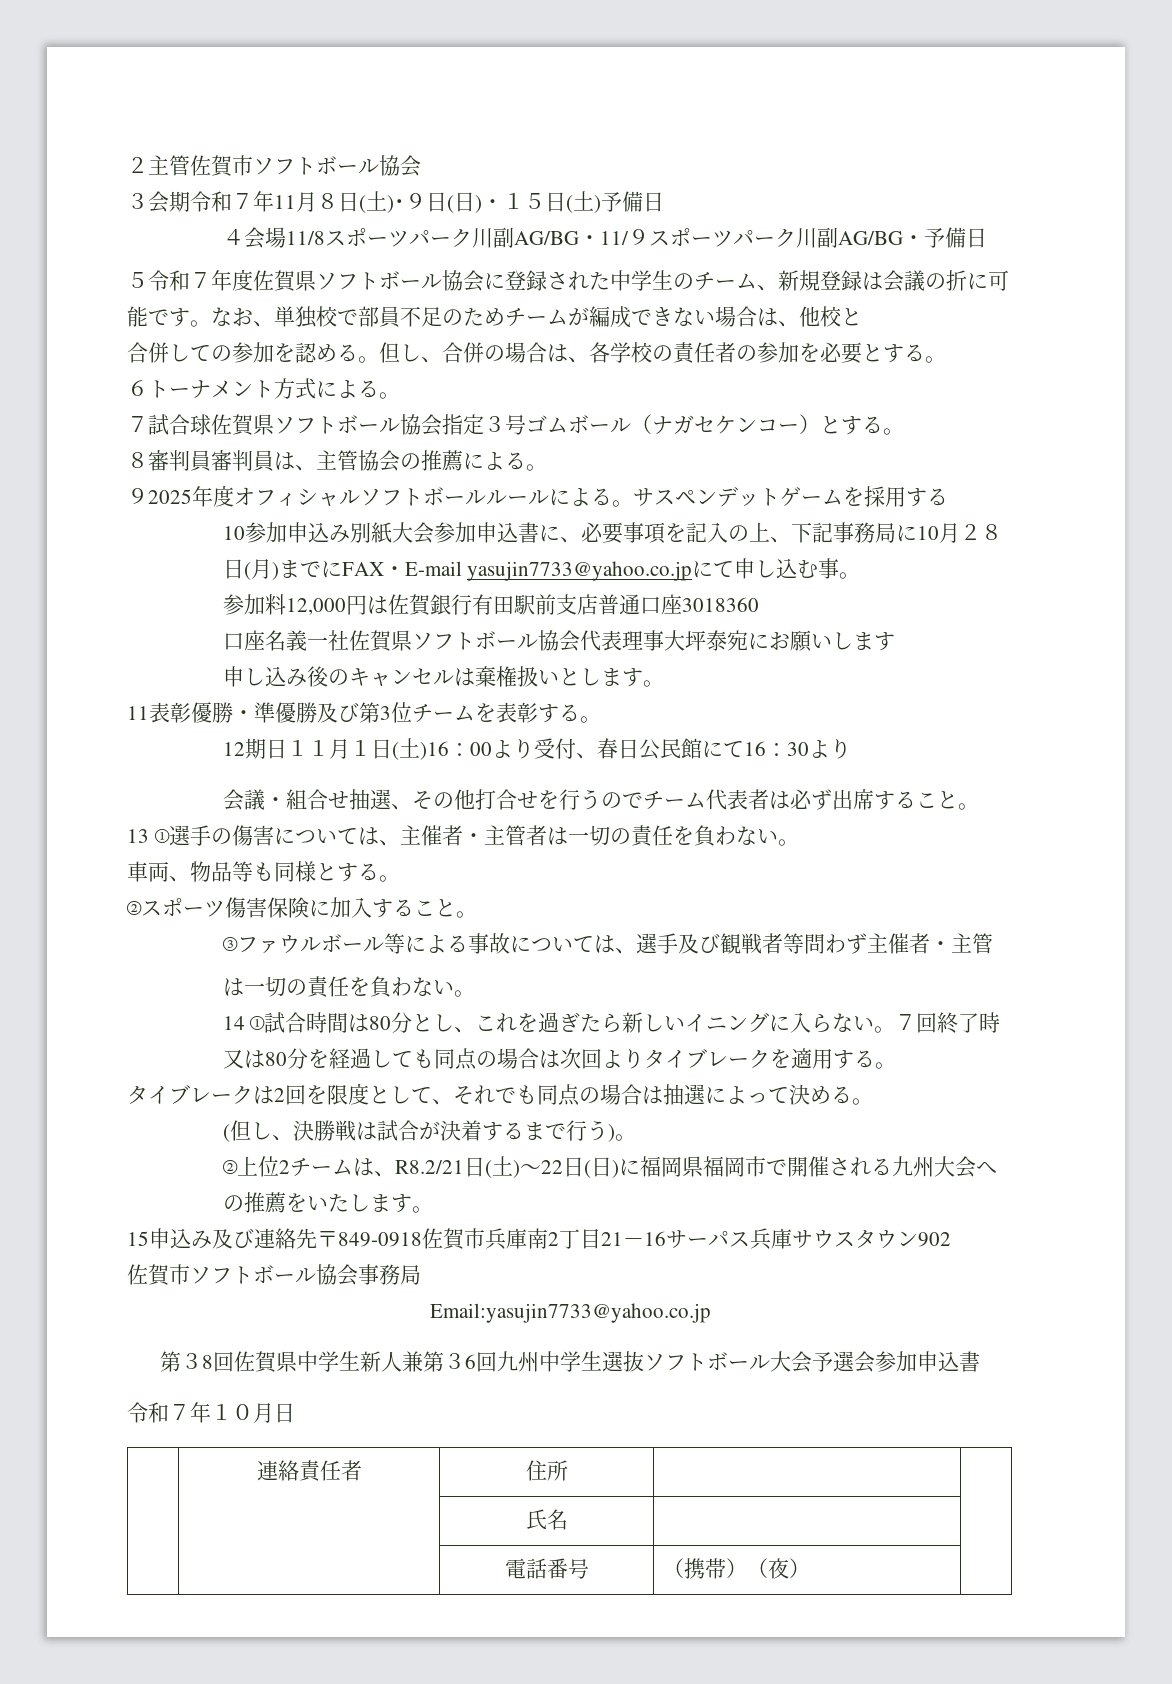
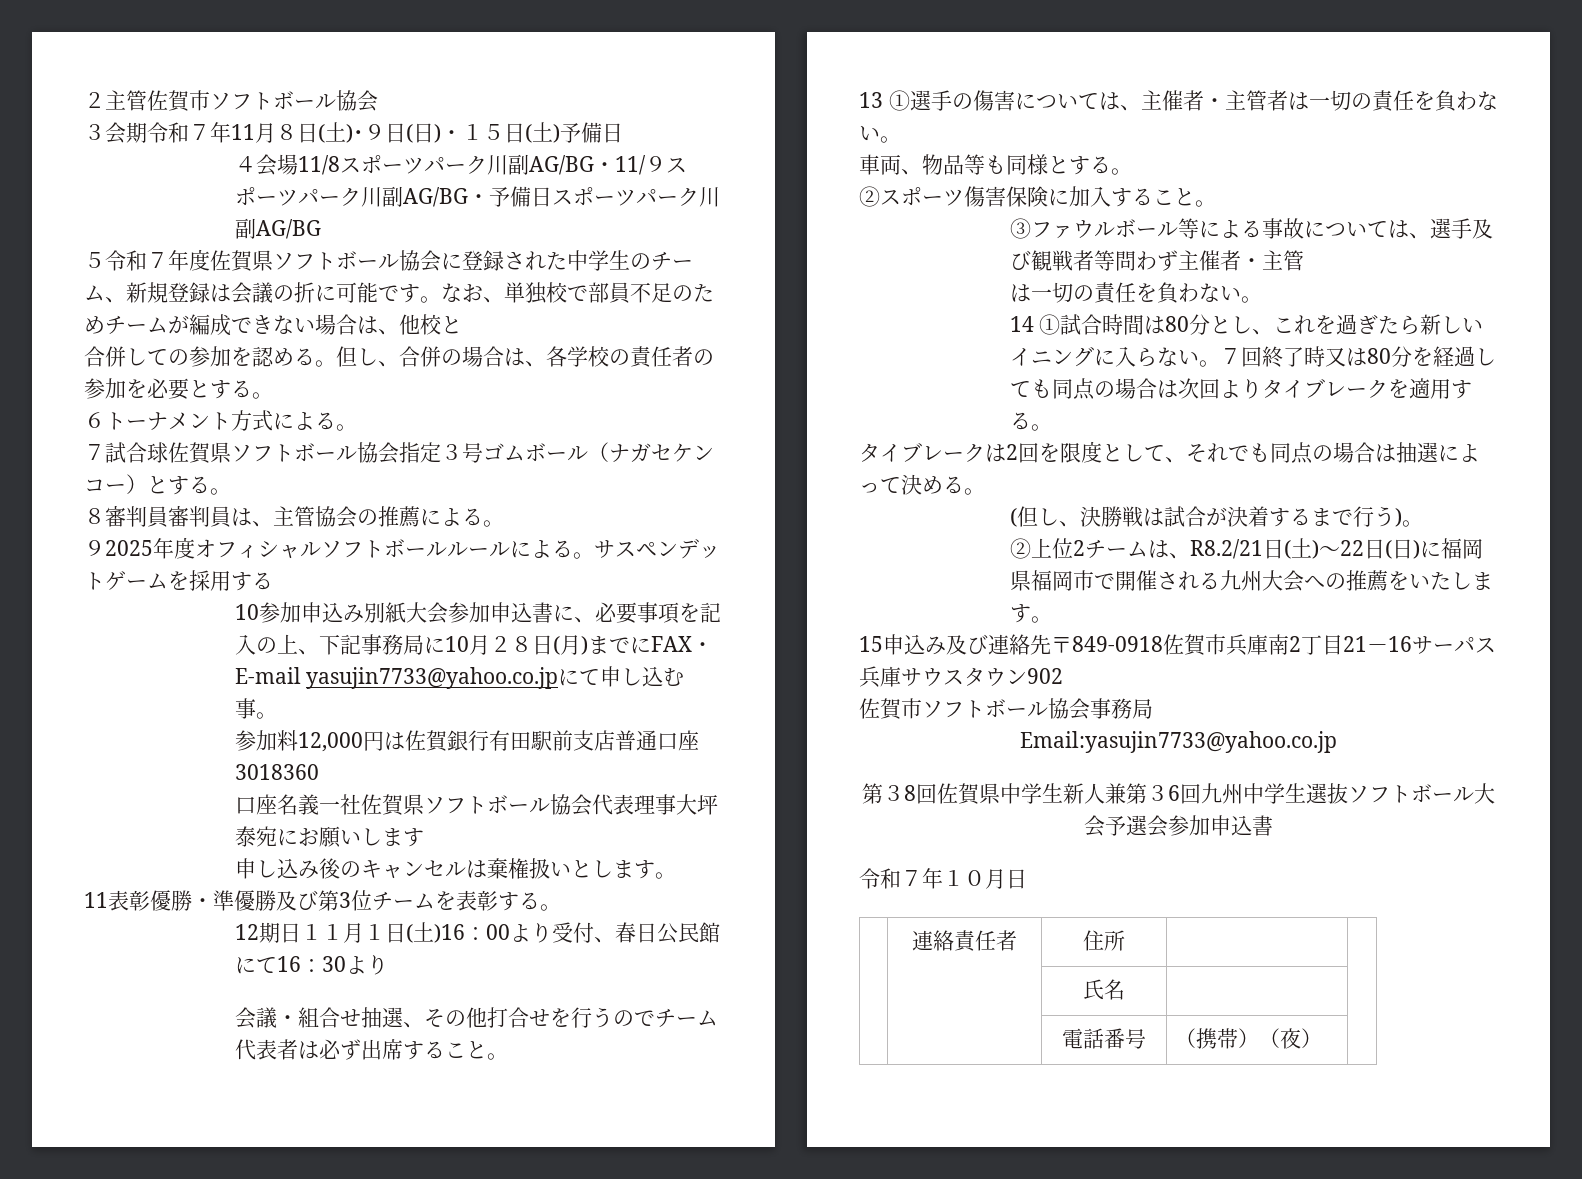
- ４会場11/8スポーツパーク川副AG/BG・11/９スポーツパーク川副AG/BG・予備日
+ ４会場11/8スポーツパーク川副AG/BG・11/９スポーツパーク川副AG/BG・予備日スポーツパーク川副AG/BG

